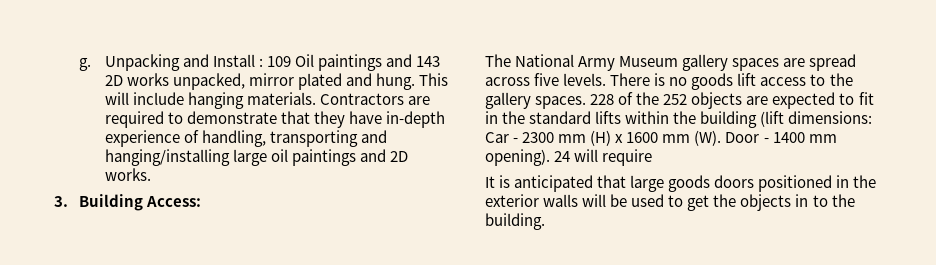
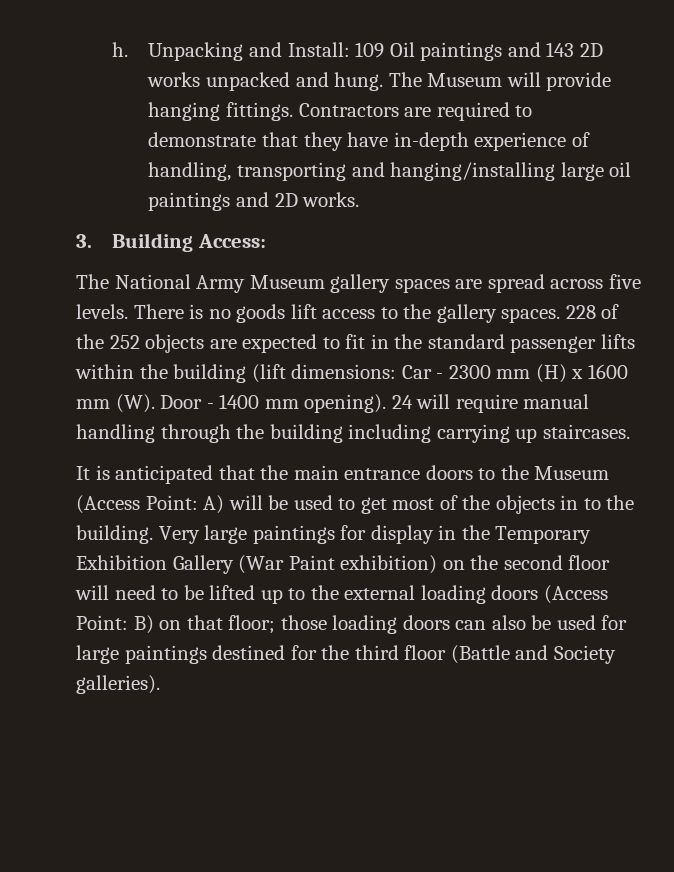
- g.
+ h.
- Unpacking and Install : 109 Oil paintings and 143 2D works unpacked, mirror plated and hung. This will include hanging materials.
+ Unpacking and Install: 109 Oil paintings and 143 2D works unpacked and hung. The Museum will provide hanging fittings.
- 228 of the 252 objects are expected to fit in the standard lifts within the building (lift dimensions: Car - 2300 mm (H) x 1600 mm (W). Door - 1400 mm opening).
+ 228 of the 252 objects are expected to fit in the standard passenger lifts within the building (lift dimensions: Car - 2300 mm (H) x 1600 mm (W). Door - 1400 mm opening).
- 24 will require
- It is anticipated that large goods doors positioned in the exterior walls will be used to get the objects in to the building.
+ 24 will require manual handling through the building including carrying up staircases.
+ It is anticipated that the main entrance doors to the Museum (Access Point: A) will be used to get most of the objects in to the building.
+ Very large paintings for display in the Temporary Exhibition Gallery (War Paint exhibition) on the second floor will need to be lifted up to the external loading doors (Access Point: B) on that floor; those loading doors can also be used for large paintings destined for the third floor (Battle and Society galleries).

